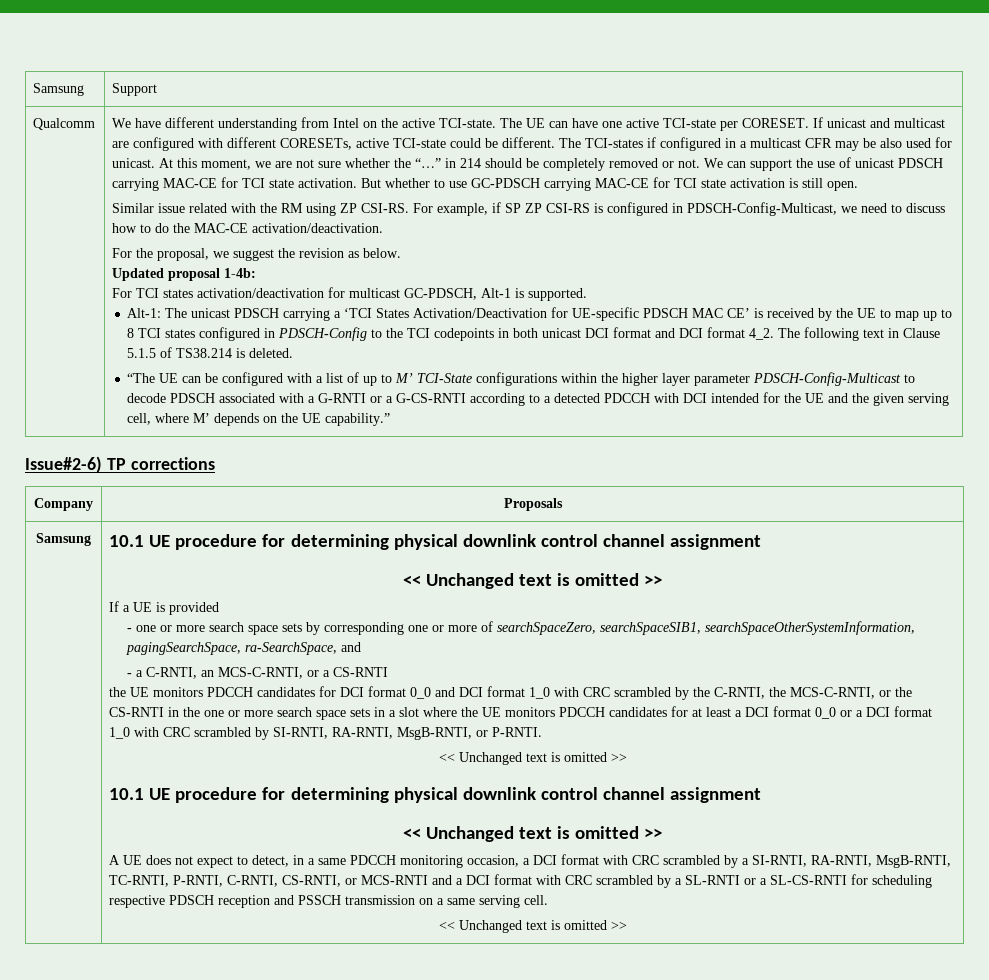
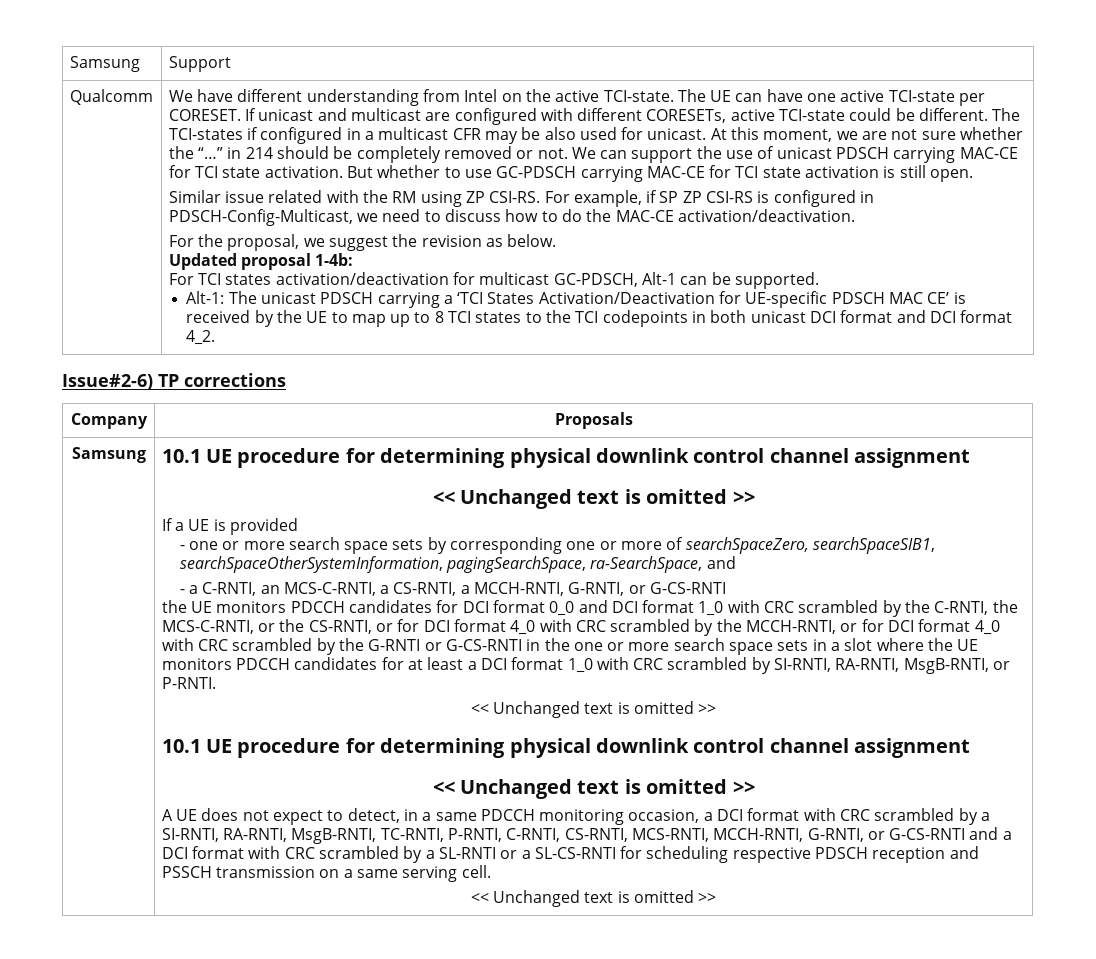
- For TCI states activation/deactivation for multicast GC-PDSCH, Alt-1 is supported.
+ For TCI states activation/deactivation for multicast GC-PDSCH, Alt-1 can be supported.
- Alt-1: The unicast PDSCH carrying a ‘TCI States Activation/Deactivation for UE-specific PDSCH MAC CE’ is received by the UE to map up to 8 TCI states configured in PDSCH-Config to the TCI codepoints in both unicast DCI format and DCI format 4_2. The following text in Clause 5.1.5 of TS38.214 is deleted.
- “The UE can be configured with a list of up to M’ TCI-State configurations within the higher layer parameter PDSCH-Config-Multicast to decode PDSCH associated with a G-RNTI or a G-CS-RNTI according to a detected PDCCH with DCI intended for the UE and the given serving cell, where M’ depends on the UE capability.”
+ Alt-1: The unicast PDSCH carrying a ‘TCI States Activation/Deactivation for UE-specific PDSCH MAC CE’ is received by the UE to map up to 8 TCI states to the TCI codepoints in both unicast DCI format and DCI format 4_2.
- - a C-RNTI, an MCS-C-RNTI, or a CS-RNTI
+ - a C-RNTI, an MCS-C-RNTI, a CS-RNTI, a MCCH-RNTI, G-RNTI, or G-CS-RNTI
- the UE monitors PDCCH candidates for DCI format 0_0 and DCI format 1_0 with CRC scrambled by the C-RNTI, the MCS-C-RNTI, or the CS-RNTI in the one or more search space sets in a slot where the UE monitors PDCCH candidates for at least a DCI format 0_0 or a DCI format 1_0 with CRC scrambled by SI-RNTI, RA-RNTI, MsgB-RNTI, or P-RNTI.
+ the UE monitors PDCCH candidates for DCI format 0_0 and DCI format 1_0 with CRC scrambled by the C-RNTI, the MCS-C-RNTI, or the CS-RNTI, or for DCI format 4_0 with CRC scrambled by the MCCH-RNTI, or for DCI format 4_0 with CRC scrambled by the G-RNTI or G-CS-RNTI in the one or more search space sets in a slot where the UE monitors PDCCH candidates for at least a DCI format 1_0 with CRC scrambled by SI-RNTI, RA-RNTI, MsgB-RNTI, or P-RNTI.
- A UE does not expect to detect, in a same PDCCH monitoring occasion, a DCI format with CRC scrambled by a SI-RNTI, RA-RNTI, MsgB-RNTI, TC-RNTI, P-RNTI, C-RNTI, CS-RNTI, or MCS-RNTI and a DCI format with CRC scrambled by a SL-RNTI or a SL-CS-RNTI for scheduling respective PDSCH reception and PSSCH transmission on a same serving cell.
+ A UE does not expect to detect, in a same PDCCH monitoring occasion, a DCI format with CRC scrambled by a SI-RNTI, RA-RNTI, MsgB-RNTI, TC-RNTI, P-RNTI, C-RNTI, CS-RNTI, MCS-RNTI, MCCH-RNTI, G-RNTI, or G-CS-RNTI and a DCI format with CRC scrambled by a SL-RNTI or a SL-CS-RNTI for scheduling respective PDSCH reception and PSSCH transmission on a same serving cell.

